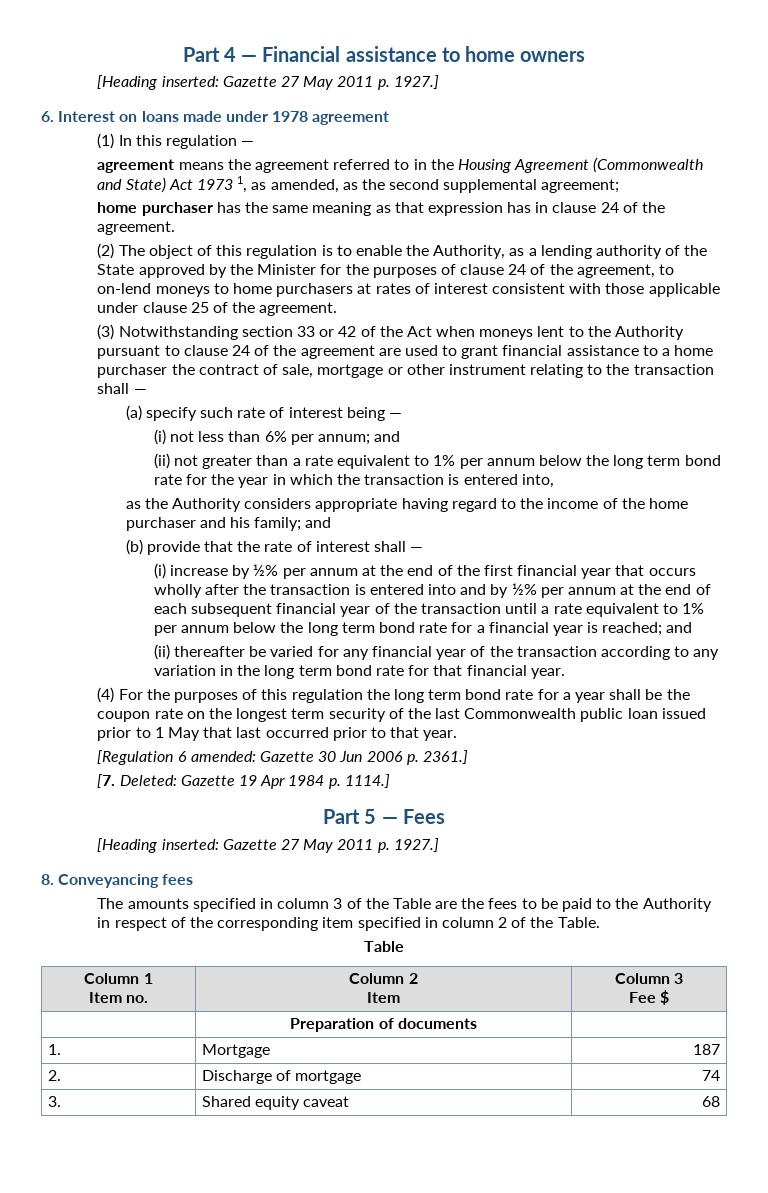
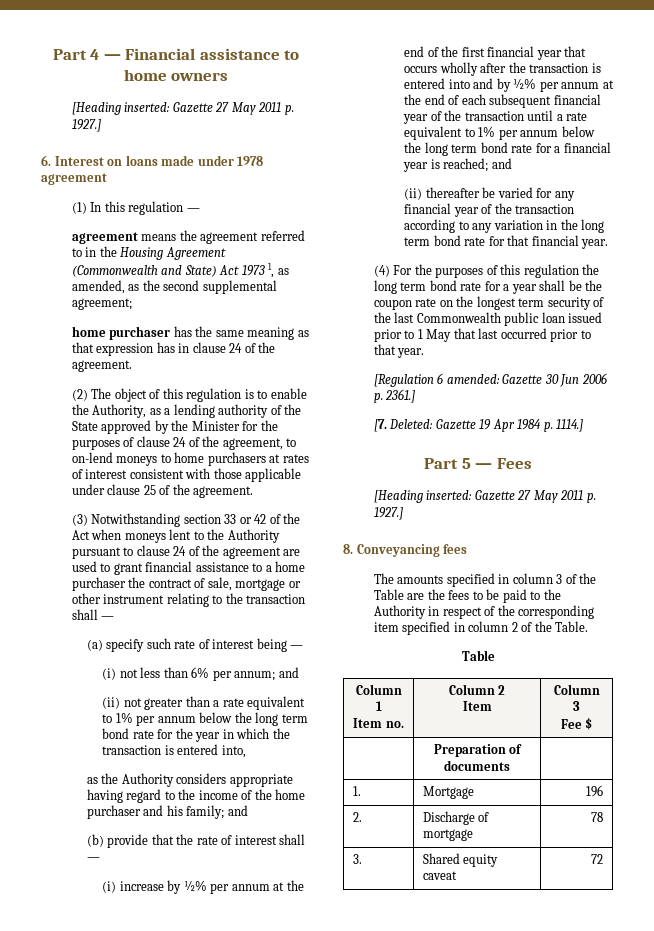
- 1. | Mortgage | 187
+ 1. | Mortgage | 196
- 2. | Discharge of mortgage | 74
+ 2. | Discharge of mortgage | 78
- 3. | Shared equity caveat | 68
+ 3. | Shared equity caveat | 72

